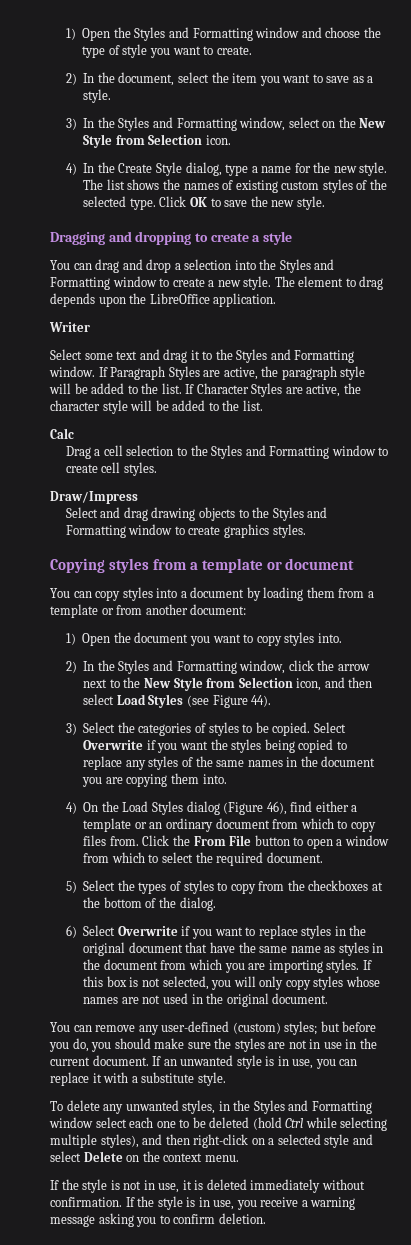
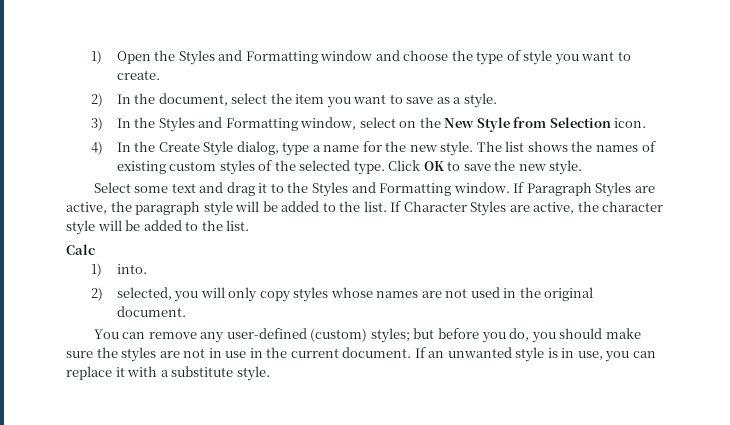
- Dragging and dropping to create a style
- You can drag and drop a selection into the Styles and Formatting window to create a new style. The element to drag depends upon the LibreOffice application.
- Writer
- Drag a cell selection to the Styles and Formatting window to create cell styles.
- Draw/Impress
- Select and drag drawing objects to the Styles and Formatting window to create graphics styles.
- Copying styles from a template or document
- You can copy styles into a document by loading them from a template or from another document:
- 1) Open the document you want to copy styles into.
- 2) In the Styles and Formatting window, click the arrow next to the New Style from Selection icon, and then select Load Styles (see Figure 44).
- 3) Select the categories of styles to be copied. Select Overwrite if you want the styles being copied to replace any styles of the same names in the document you are copying them into.
- 4) On the Load Styles dialog (Figure 46), find either a template or an ordinary document from which to copy files from. Click the From File button to open a window from which to select the required document.
- 5) Select the types of styles to copy from the checkboxes at the bottom of the dialog.
- 6) Select Overwrite if you want to replace styles in the original document that have the same name as styles in the document from which you are importing styles. If this box is not selected, you will only copy styles whose names are not used in the original document.
+ 1) into.
+ 2) selected, you will only copy styles whose names are not used in the original document.
- To delete any unwanted styles, in the Styles and Formatting window select each one to be deleted (hold Ctrl while selecting multiple styles), and then right-click on a selected style and select Delete on the context menu.
- If the style is not in use, it is deleted immediately without confirmation. If the style is in use, you receive a warning message asking you to confirm deletion.

